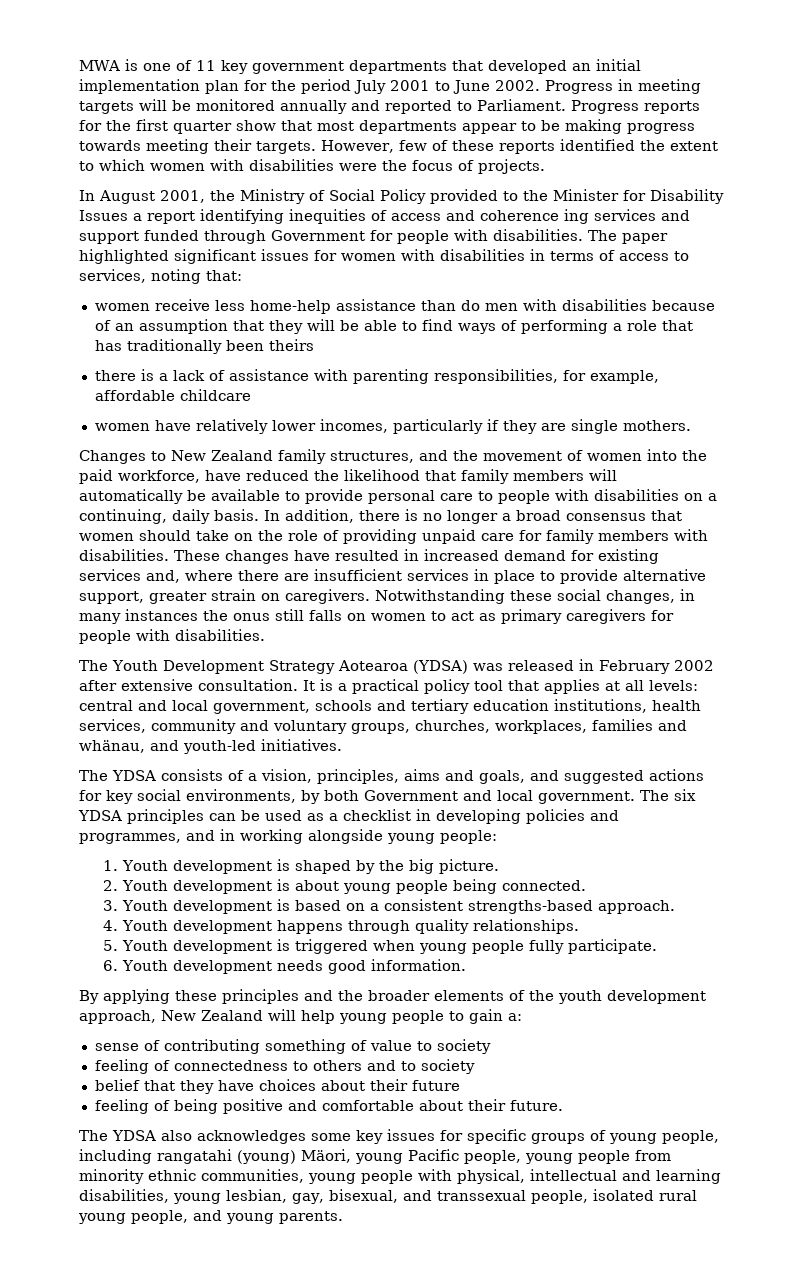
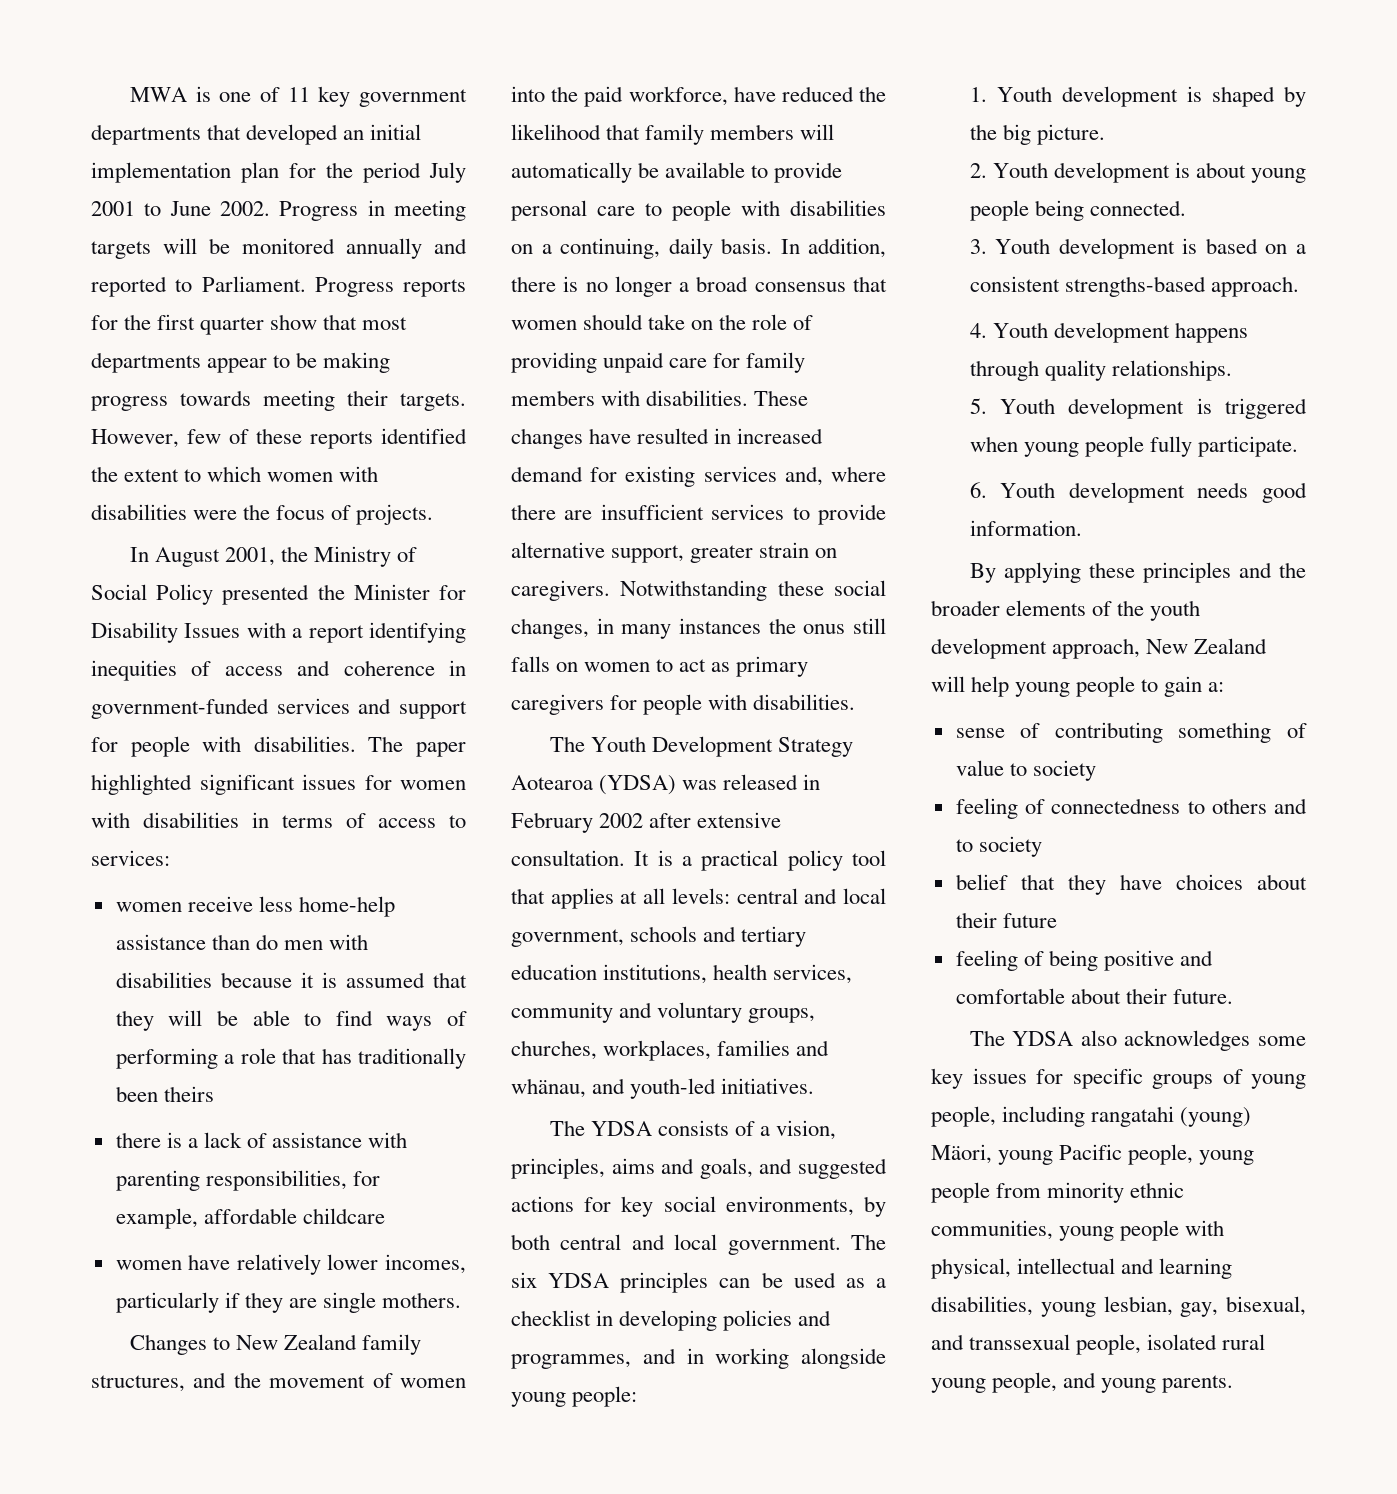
- In August 2001, the Ministry of Social Policy provided to the Minister for Disability Issues a report identifying inequities of access and coherence ing services and support funded through Government for people with disabilities.
+ In August 2001, the Ministry of Social Policy presented the Minister for Disability Issues with a report identifying inequities of access and coherence in government-funded services and support for people with disabilities.
- The paper highlighted significant issues for women with disabilities in terms of access to services, noting that:
+ The paper highlighted significant issues for women with disabilities in terms of access to services:
- women receive less home-help assistance than do men with disabilities because of an assumption that they will be able to find ways of performing a role that has traditionally been theirs
+ women receive less home-help assistance than do men with disabilities because it is assumed that they will be able to find ways of performing a role that has traditionally been theirs
- These changes have resulted in increased demand for existing services and, where there are insufficient services in place to provide alternative support, greater strain on caregivers.
+ These changes have resulted in increased demand for existing services and, where there are insufficient services to provide alternative support, greater strain on caregivers.
- The YDSA consists of a vision, principles, aims and goals, and suggested actions for key social environments, by both Government and local government.
+ The YDSA consists of a vision, principles, aims and goals, and suggested actions for key social environments, by both central and local government.

